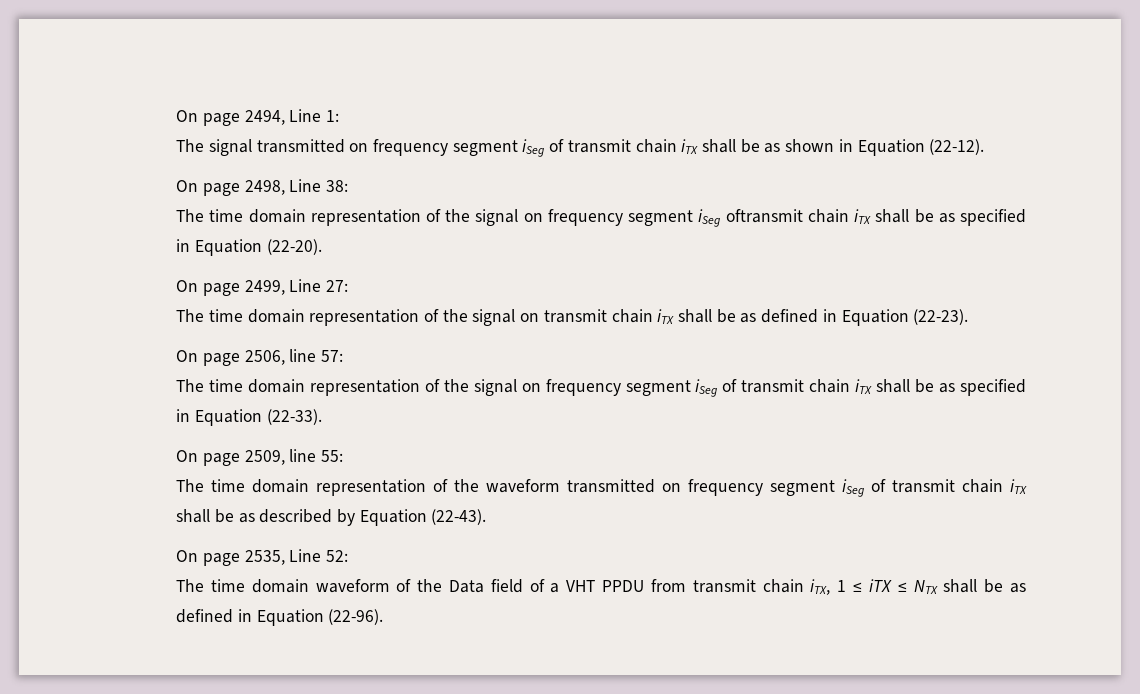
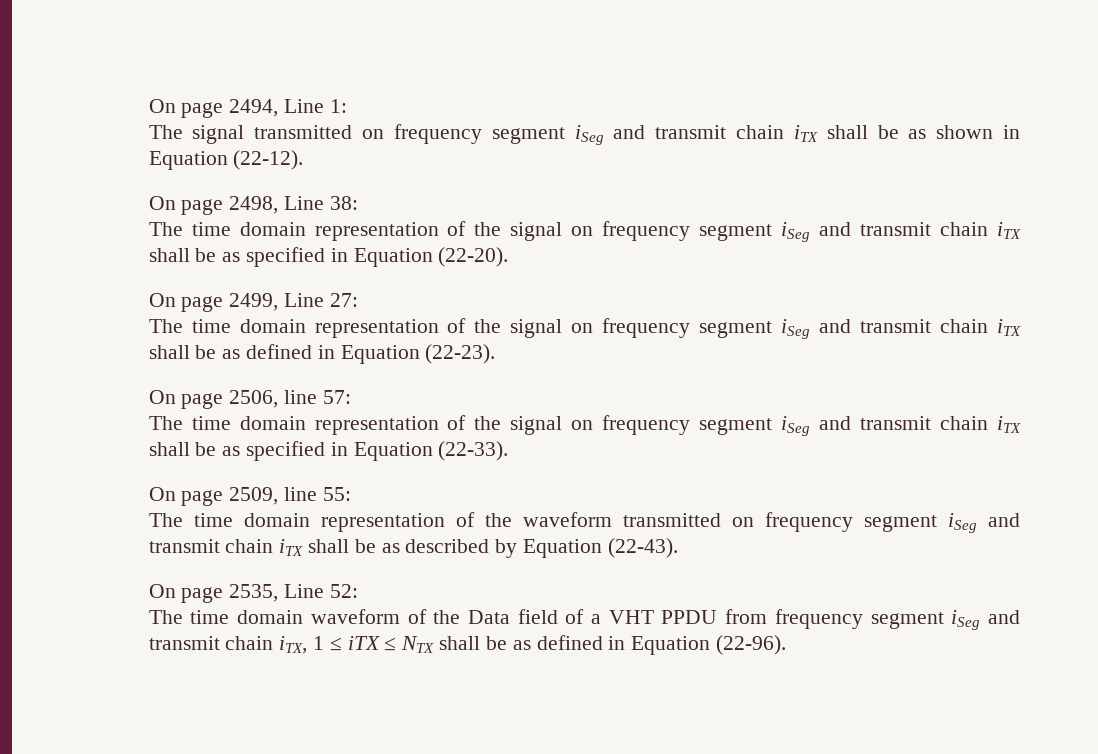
- The signal transmitted on frequency segment iSeg of transmit chain iTX shall be as shown in Equation (22-12).
+ The signal transmitted on frequency segment iSeg and transmit chain iTX shall be as shown in Equation (22-12).
- The time domain representation of the signal on frequency segment iSeg oftransmit chain iTX shall be as specified in Equation (22-20).
+ The time domain representation of the signal on frequency segment iSeg and transmit chain iTX shall be as specified in Equation (22-20).
- The time domain representation of the signal on transmit chain iTX shall be as defined in Equation (22-23).
+ The time domain representation of the signal on frequency segment iSeg and transmit chain iTX shall be as defined in Equation (22-23).
- The time domain representation of the signal on frequency segment iSeg of transmit chain iTX shall be as specified in Equation (22-33).
+ The time domain representation of the signal on frequency segment iSeg and transmit chain iTX shall be as specified in Equation (22-33).
- The time domain representation of the waveform transmitted on frequency segment iSeg of transmit chain iTX shall be as described by Equation (22-43).
+ The time domain representation of the waveform transmitted on frequency segment iSeg and transmit chain iTX shall be as described by Equation (22-43).
- The time domain waveform of the Data field of a VHT PPDU from transmit chain iTX, 1 ≤ iTX ≤ NTX shall be as defined in Equation (22-96).
+ The time domain waveform of the Data field of a VHT PPDU from frequency segment iSeg and transmit chain iTX, 1 ≤ iTX ≤ NTX shall be as defined in Equation (22-96).

